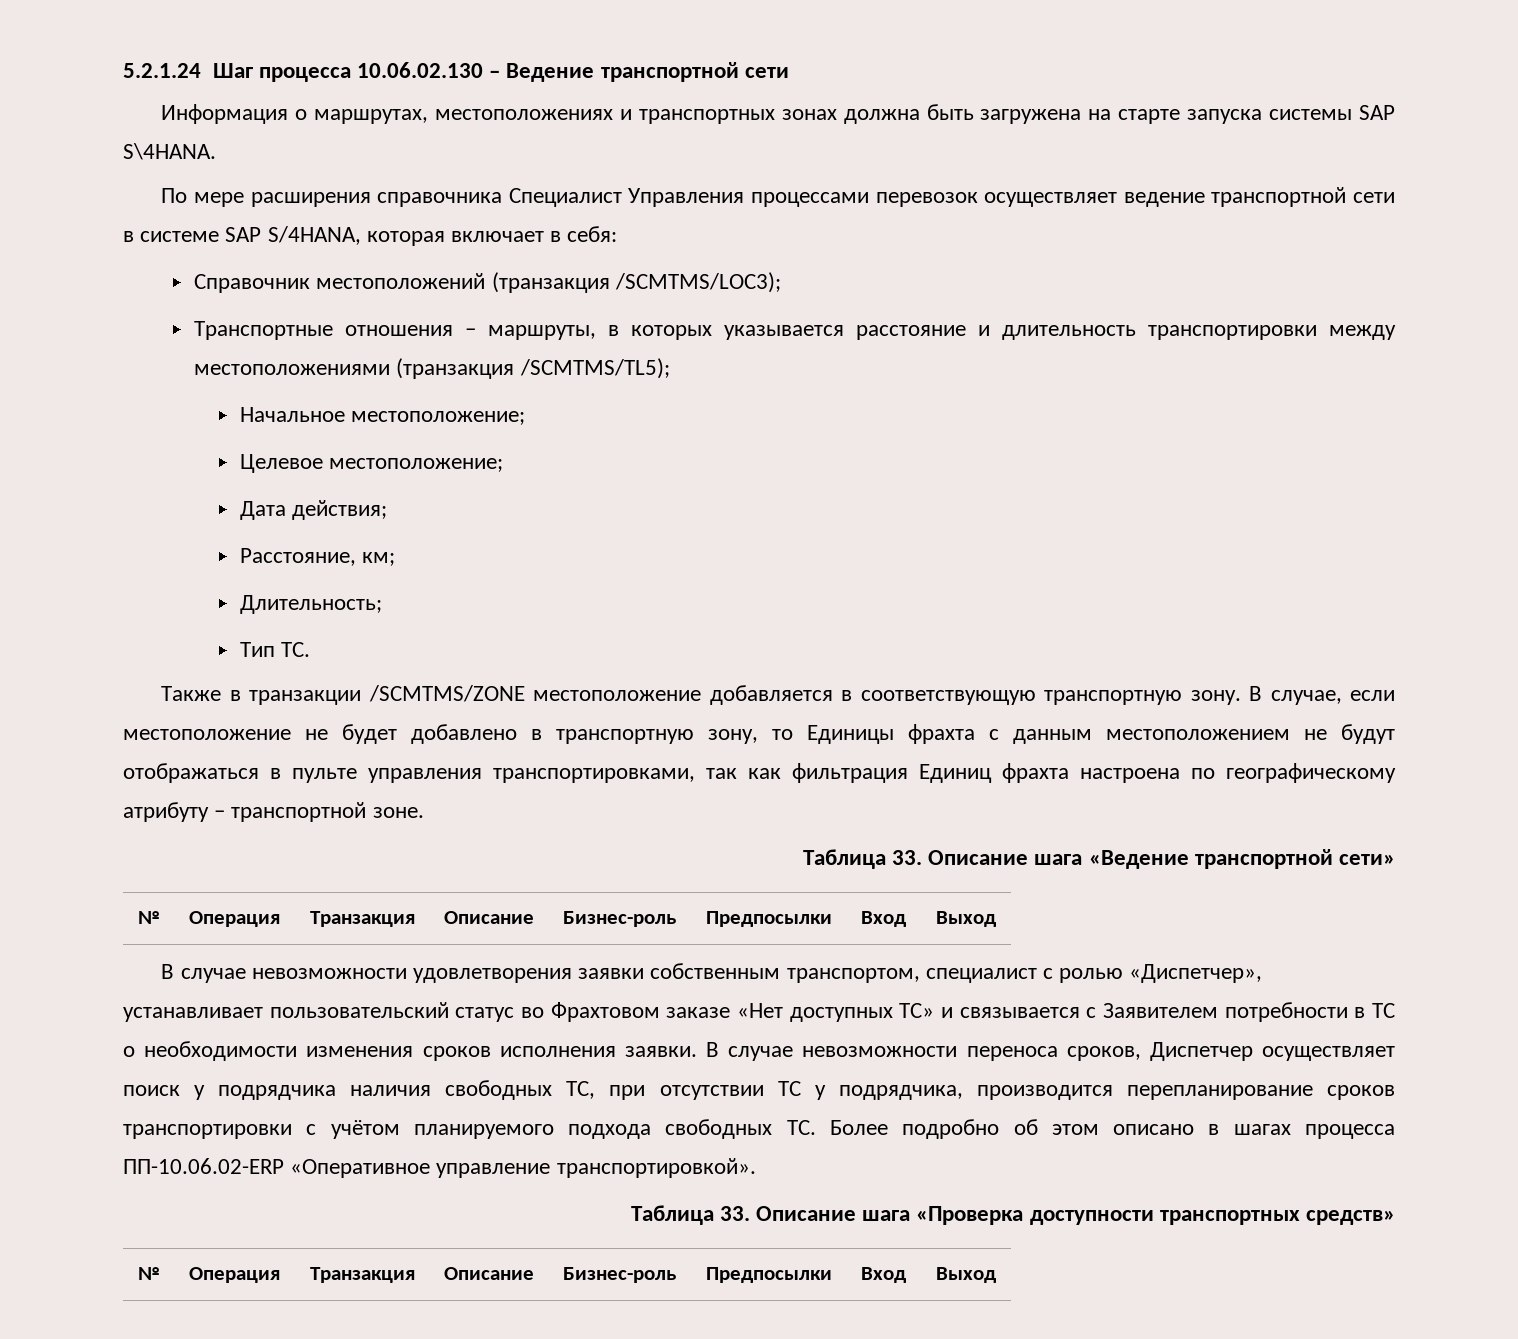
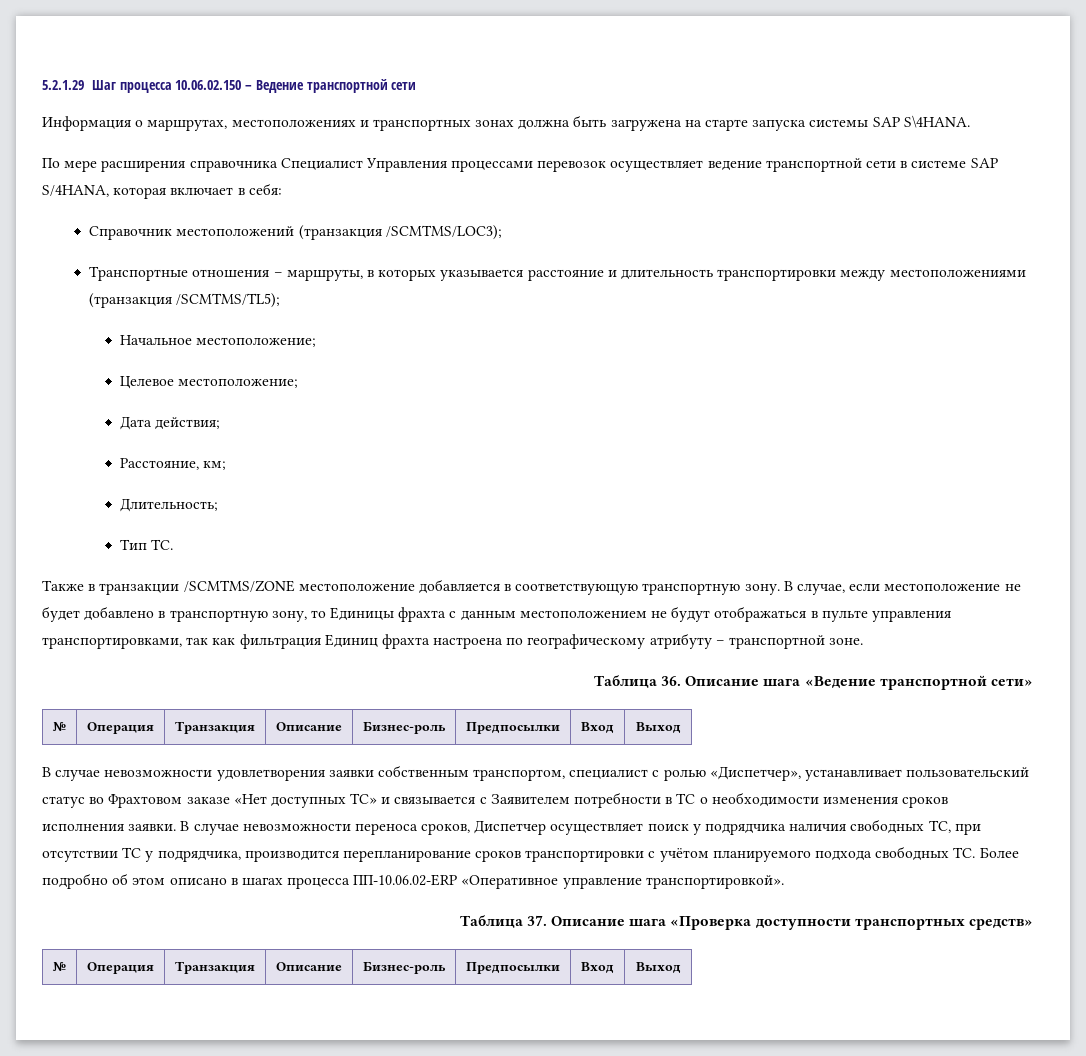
- 5.2.1.24 Шаг процесса 10.06.02.130 – Ведение транспортной сети
+ 5.2.1.29 Шаг процесса 10.06.02.150 – Ведение транспортной сети
- Таблица 33. Описание шага «Ведение транспортной сети»
+ Таблица 36. Описание шага «Ведение транспортной сети»
- Таблица 33. Описание шага «Проверка доступности транспортных средств»
+ Таблица 37. Описание шага «Проверка доступности транспортных средств»

